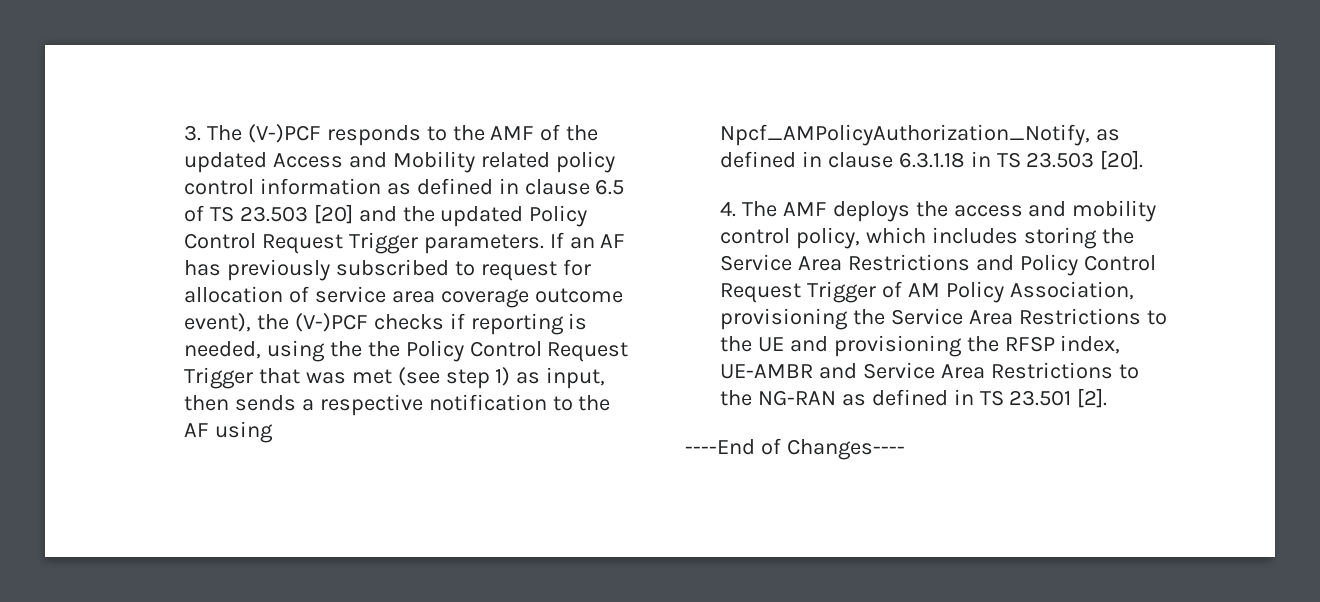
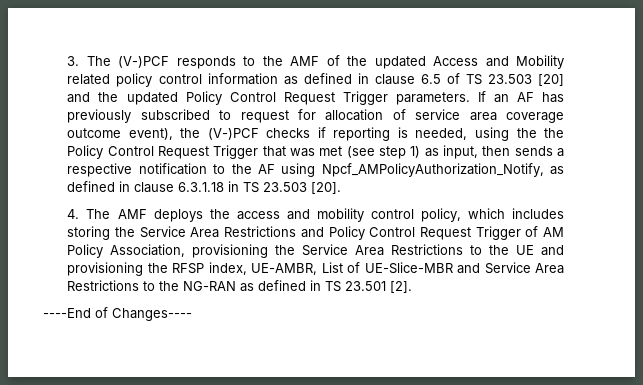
- 4. The AMF deploys the access and mobility control policy, which includes storing the Service Area Restrictions and Policy Control Request Trigger of AM Policy Association, provisioning the Service Area Restrictions to the UE and provisioning the RFSP index, UE-AMBR and Service Area Restrictions to the NG-RAN as defined in TS 23.501 [2].
+ 4. The AMF deploys the access and mobility control policy, which includes storing the Service Area Restrictions and Policy Control Request Trigger of AM Policy Association, provisioning the Service Area Restrictions to the UE and provisioning the RFSP index, UE-AMBR, List of UE-Slice-MBR and Service Area Restrictions to the NG-RAN as defined in TS 23.501 [2].

